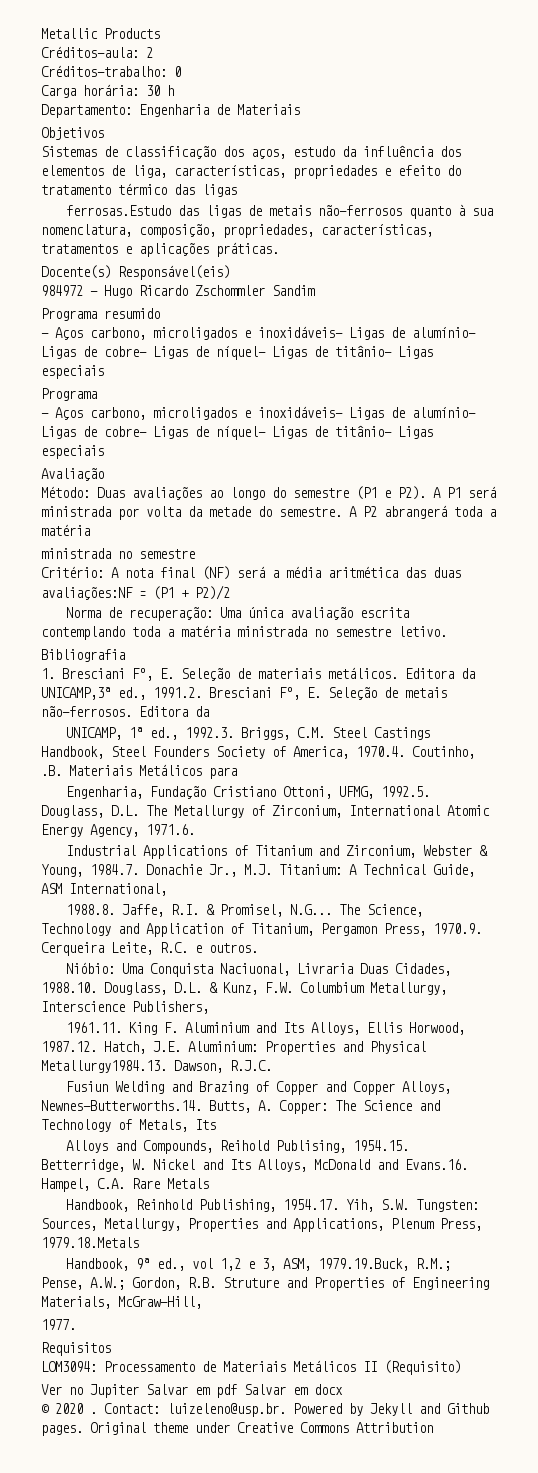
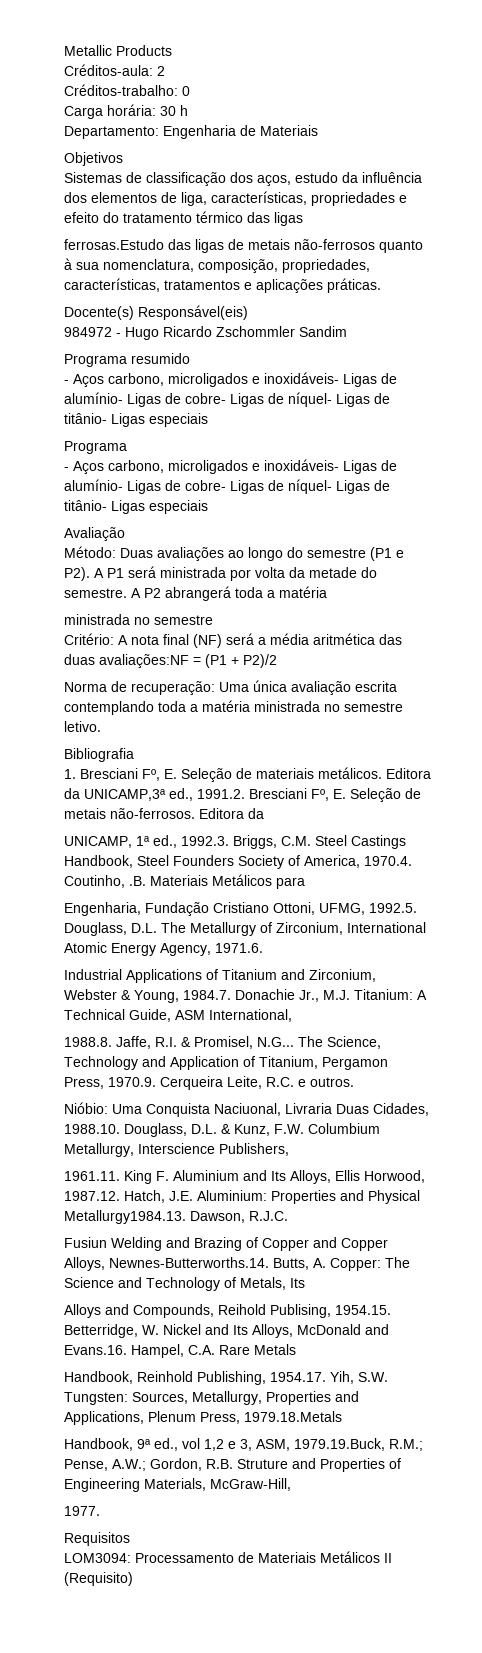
- Ver no Jupiter Salvar em pdf Salvar em docx
- © 2020 . Contact: luizeleno@usp.br. Powered by Jekyll and Github pages. Original theme under Creative Commons Attribution

